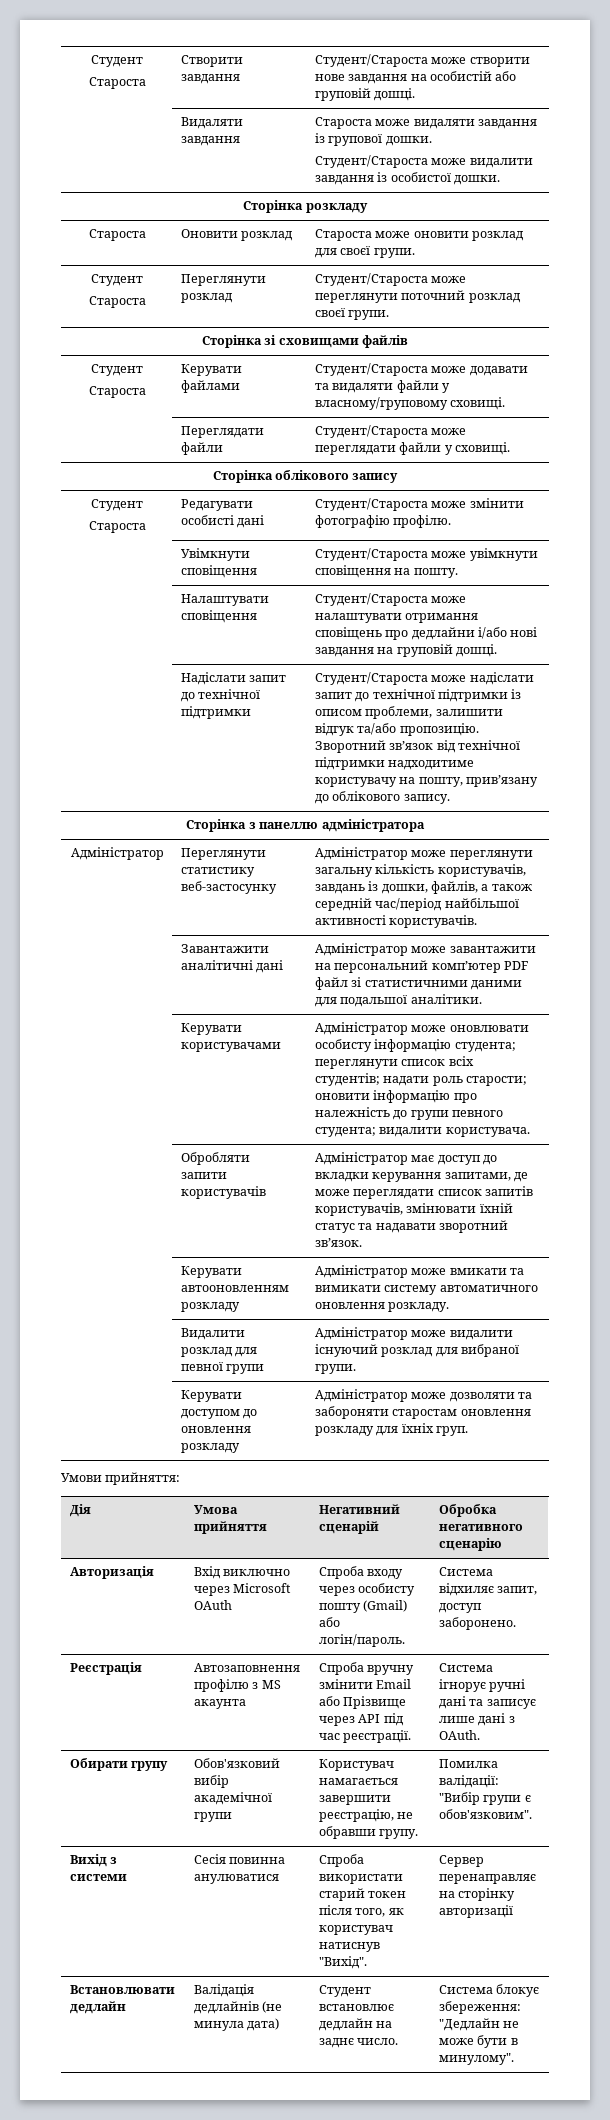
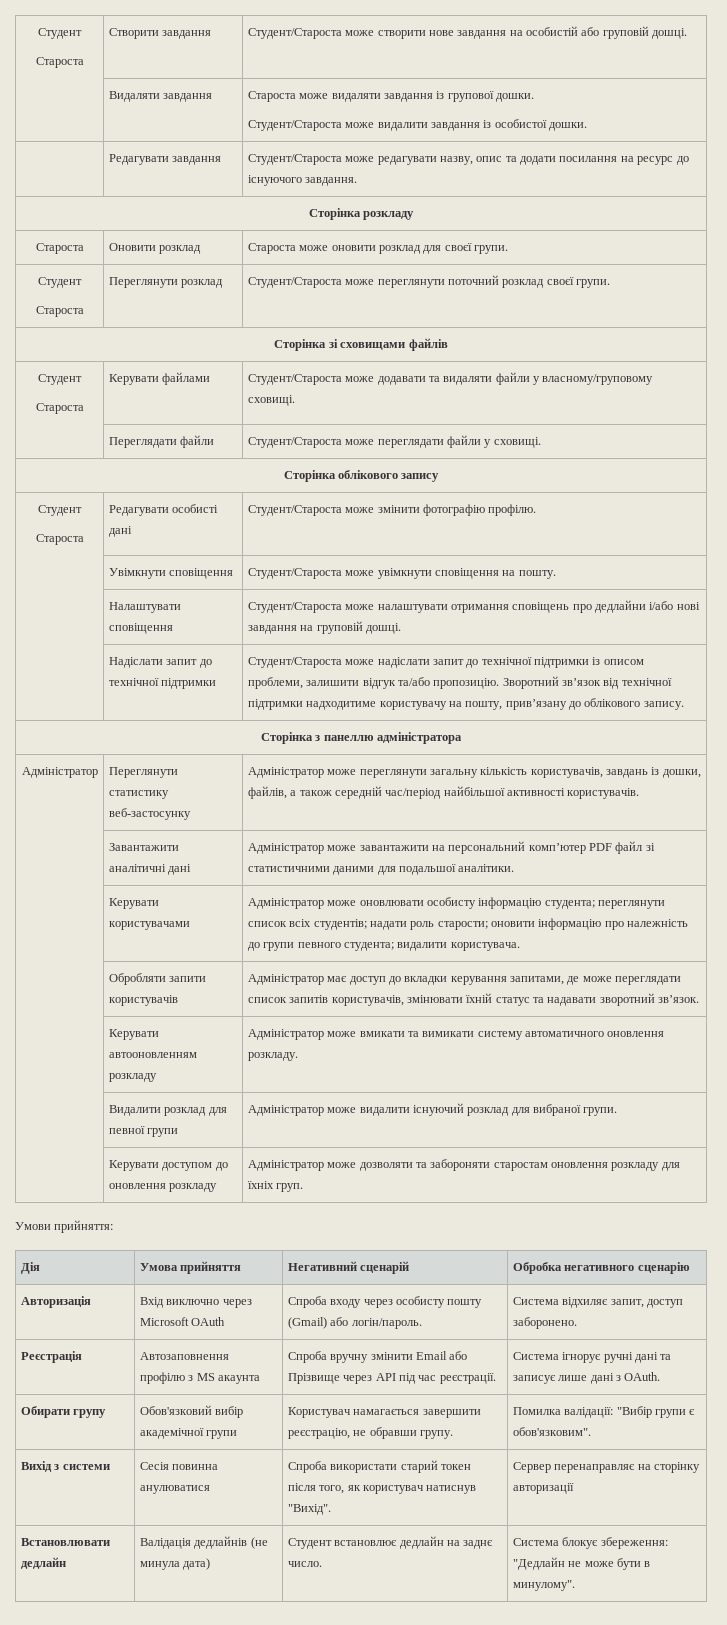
+ | Редагувати завдання | Студент/Староста може редагувати назву, опис та додати посилання на ресурс до існуючого завдання.

